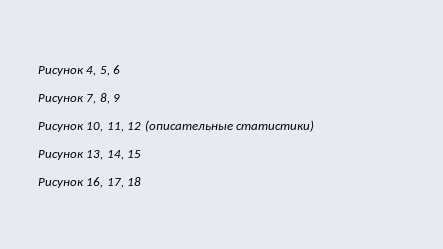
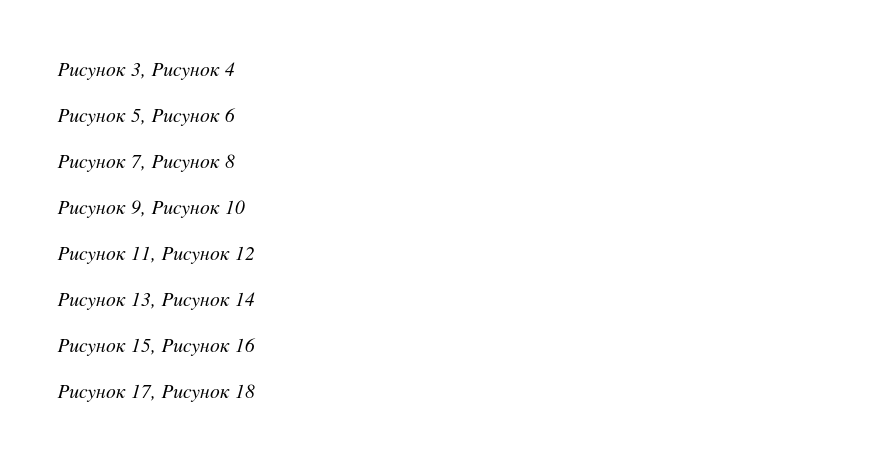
- Рисунок 4, 5, 6
+ Рисунок 3, Рисунок 4
+ Рисунок 5, Рисунок 6
- Рисунок 7, 8, 9
- Рисунок 10, 11, 12 (описательные статистики)
+ Рисунок 7, Рисунок 8
+ Рисунок 9, Рисунок 10
+ Рисунок 11, Рисунок 12
- Рисунок 13, 14, 15
- Рисунок 16, 17, 18
+ Рисунок 13, Рисунок 14
+ Рисунок 15, Рисунок 16
+ Рисунок 17, Рисунок 18

